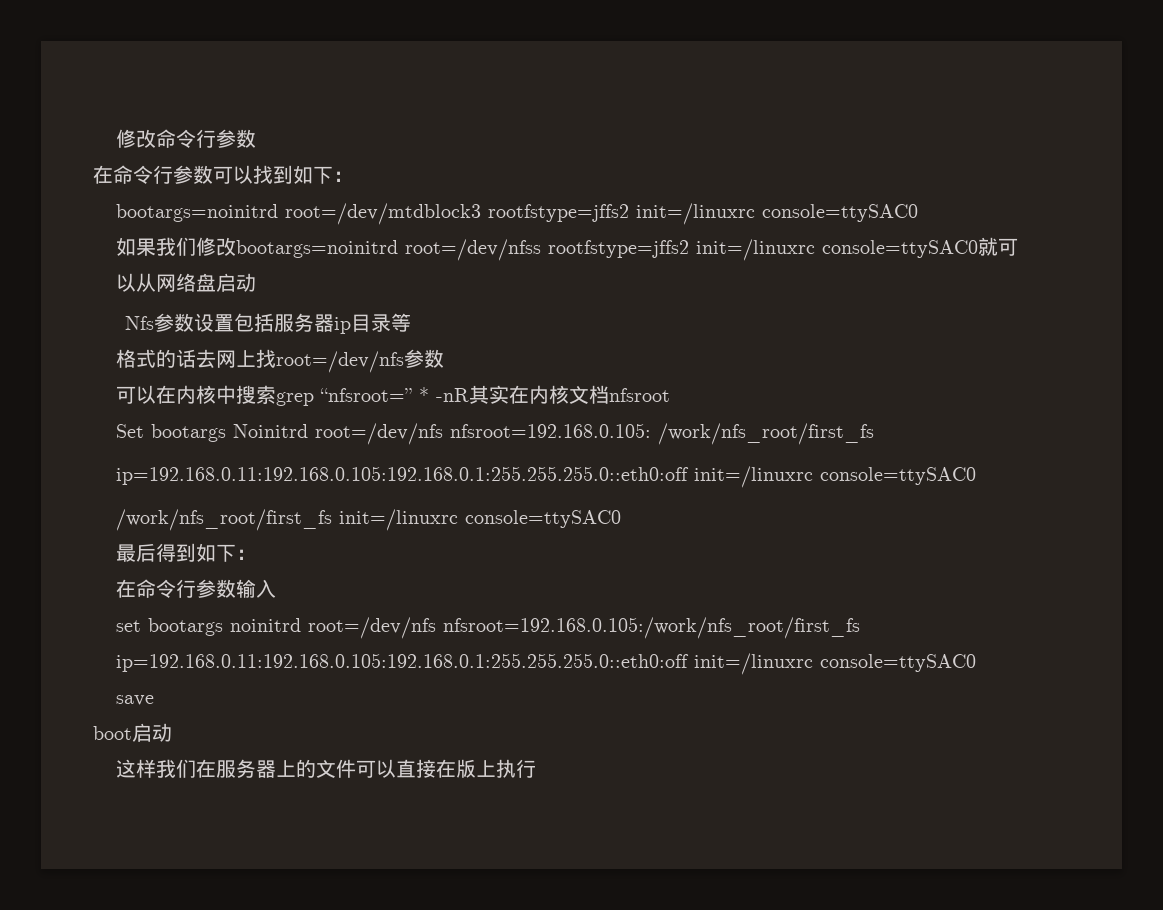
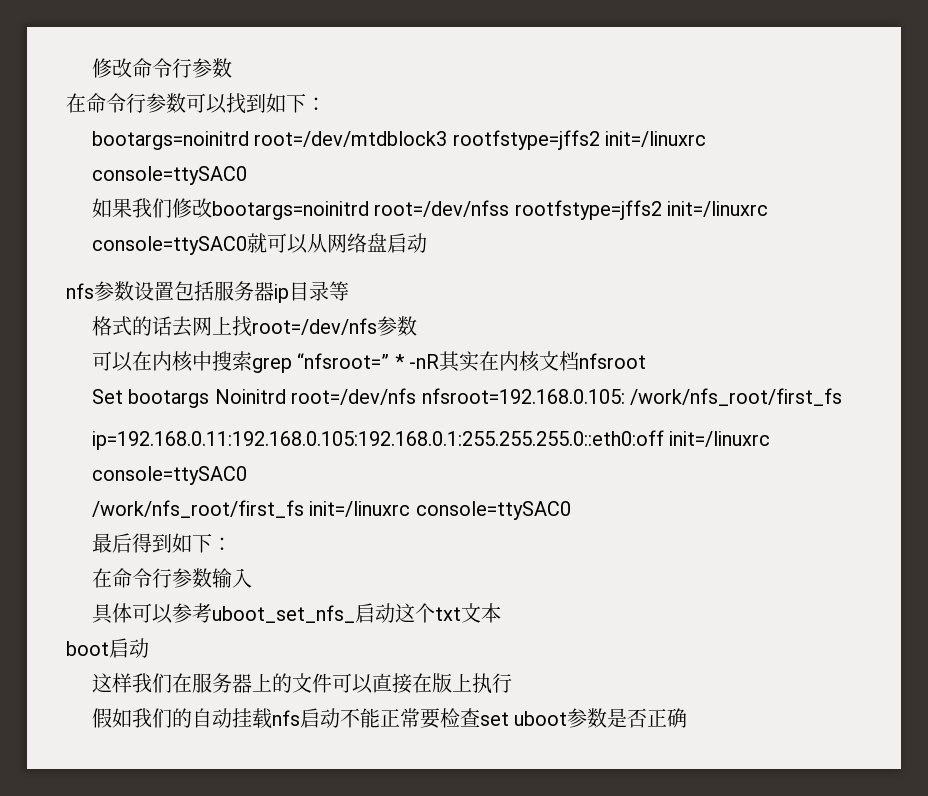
- Nfs参数设置包括服务器ip目录等
+ nfs参数设置包括服务器ip目录等
- set bootargs noinitrd root=/dev/nfs nfsroot=192.168.0.105:/work/nfs_root/first_fs ip=192.168.0.11:192.168.0.105:192.168.0.1:255.255.255.0::eth0:off init=/linuxrc console=ttySAC0
- save
+ 具体可以参考uboot_set_nfs_启动这个txt文本
+ 假如我们的自动挂载nfs启动不能正常要检查set uboot参数是否正确

